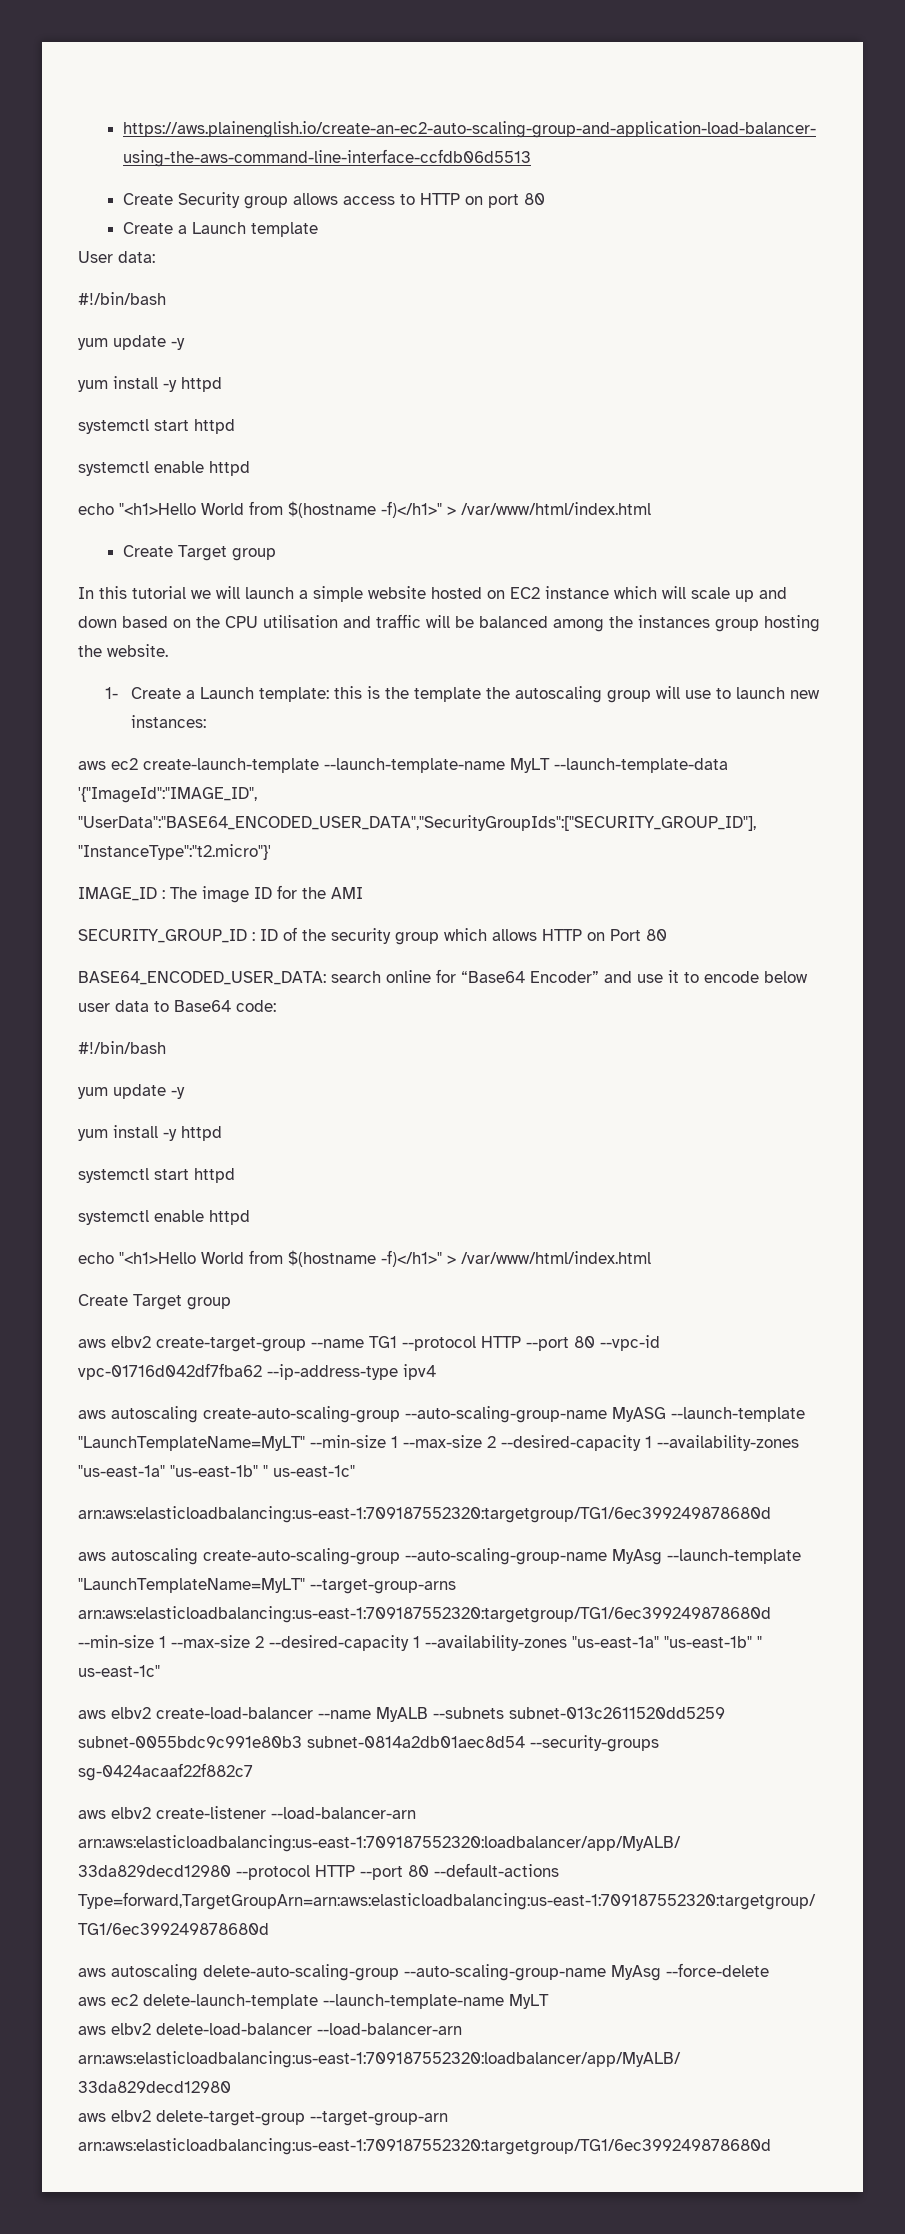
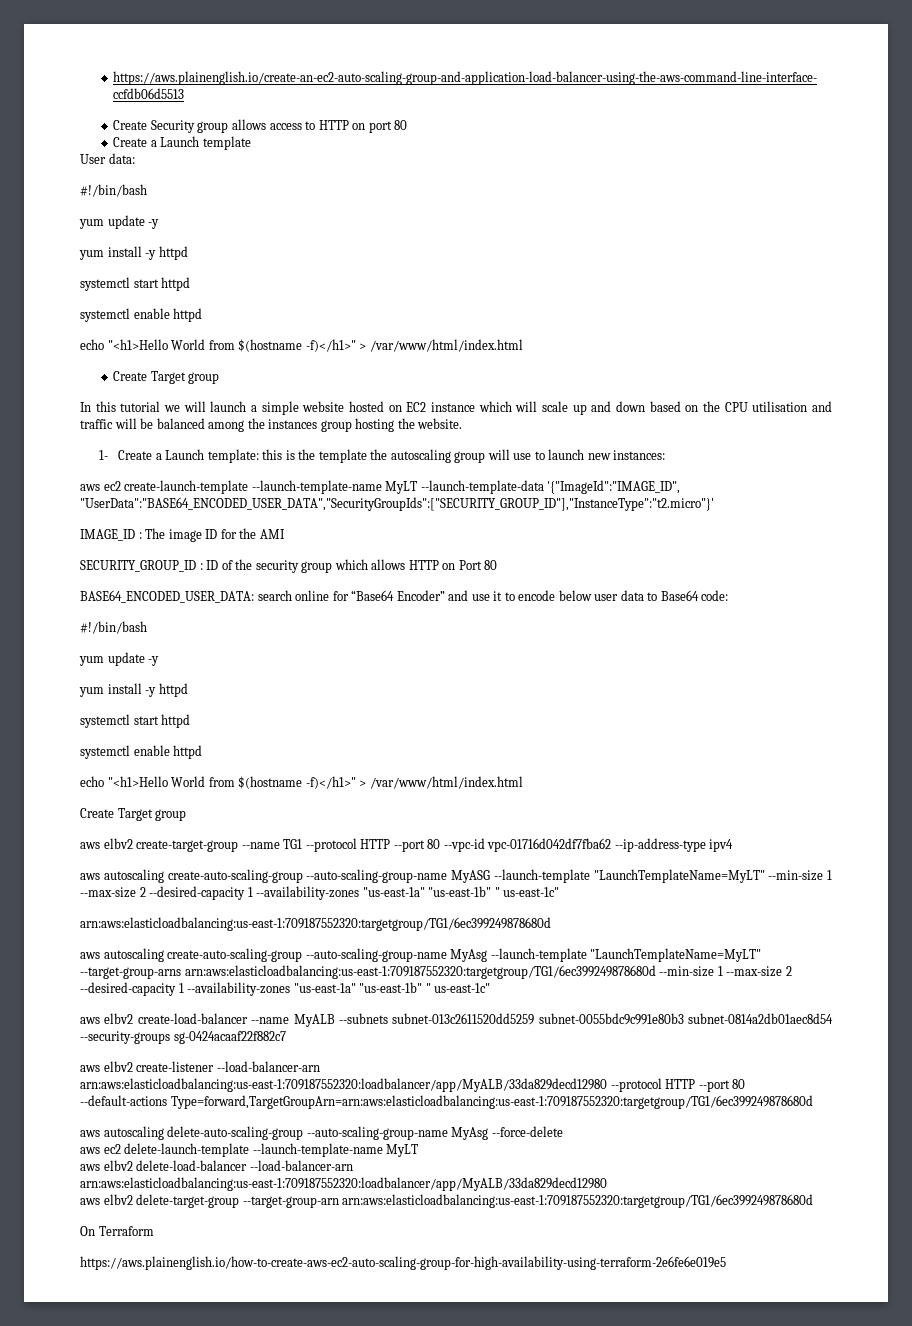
+ On Terraform
+ https://aws.plainenglish.io/how-to-create-aws-ec2-auto-scaling-group-for-high-availability-using-terraform-2e6fe6e019e5

